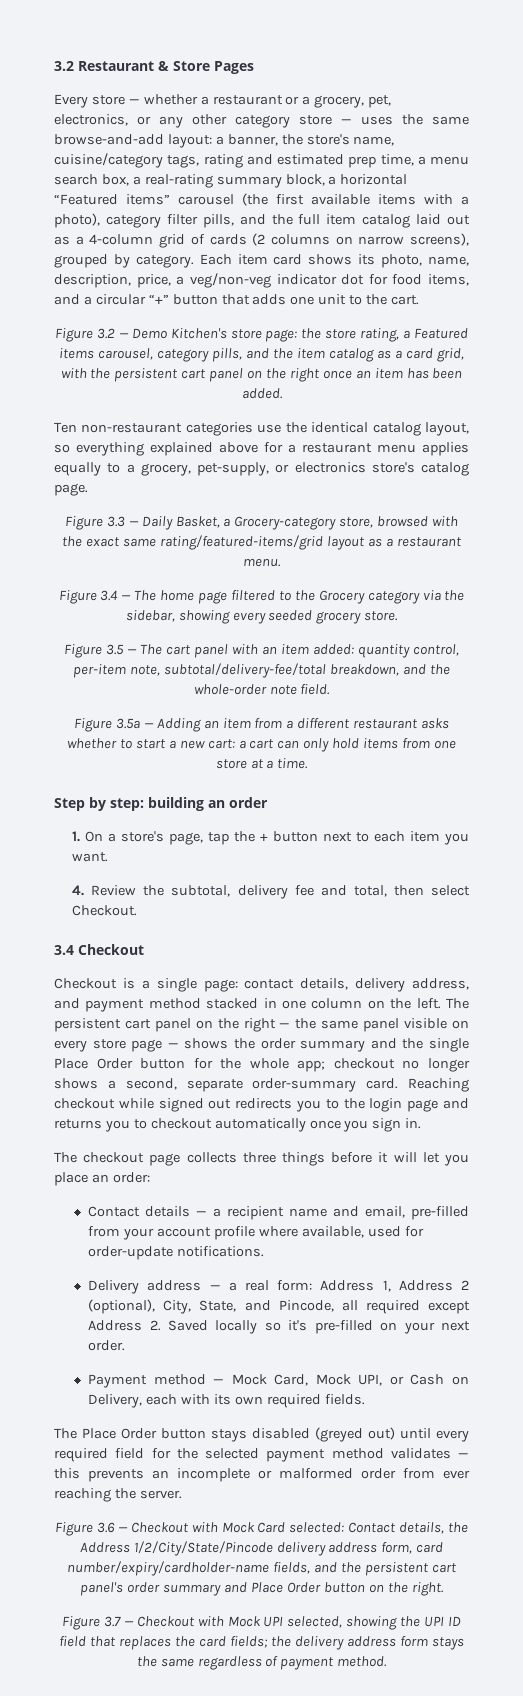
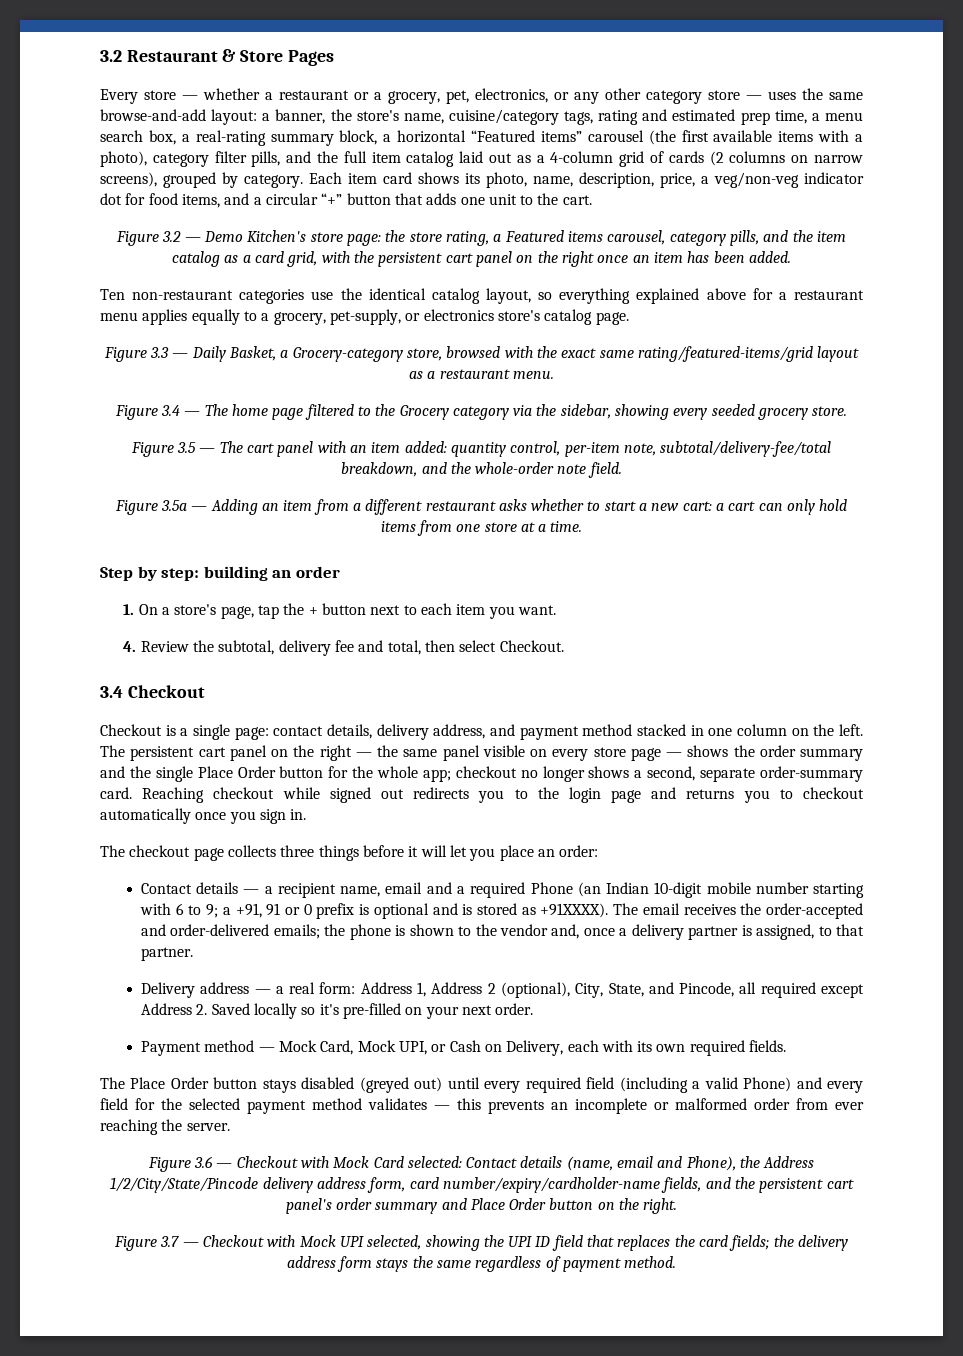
- Contact details — a recipient name and email, pre-filled from your account profile where available, used for order-update notifications.
+ Contact details — a recipient name, email and a required Phone (an Indian 10-digit mobile number starting with 6 to 9; a +91, 91 or 0 prefix is optional and is stored as +91XXXX). The email receives the order-accepted and order-delivered emails; the phone is shown to the vendor and, once a delivery partner is assigned, to that partner.
- The Place Order button stays disabled (greyed out) until every required field for the selected payment method validates — this prevents an incomplete or malformed order from ever reaching the server.
+ The Place Order button stays disabled (greyed out) until every required field (including a valid Phone) and every field for the selected payment method validates — this prevents an incomplete or malformed order from ever reaching the server.
- Figure 3.6 — Checkout with Mock Card selected: Contact details, the Address 1/2/City/State/Pincode delivery address form, card number/expiry/cardholder-name fields, and the persistent cart panel's order summary and Place Order button on the right.
+ Figure 3.6 — Checkout with Mock Card selected: Contact details (name, email and Phone), the Address 1/2/City/State/Pincode delivery address form, card number/expiry/cardholder-name fields, and the persistent cart panel's order summary and Place Order button on the right.

